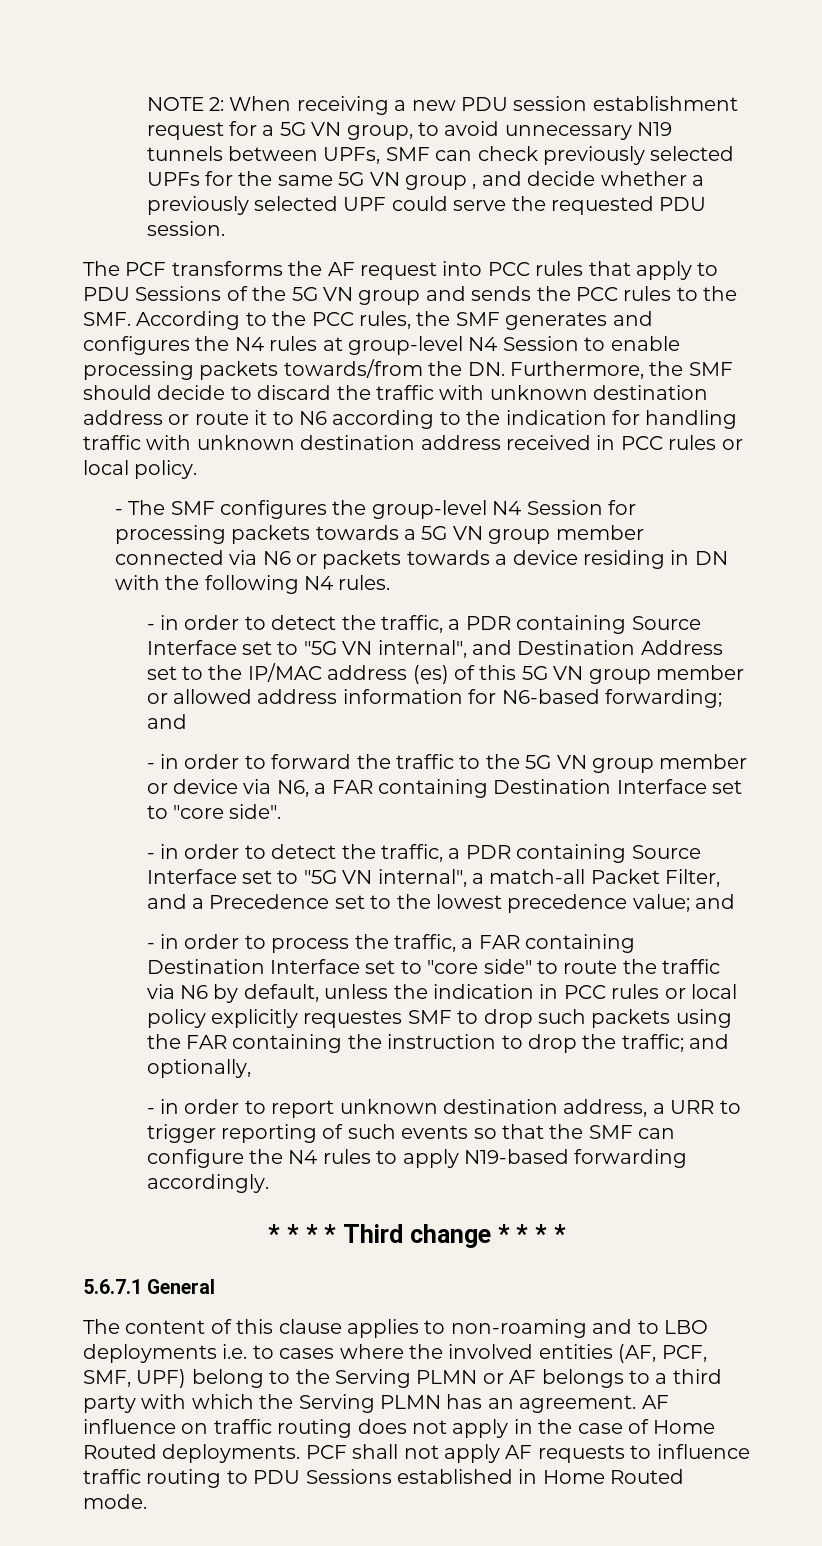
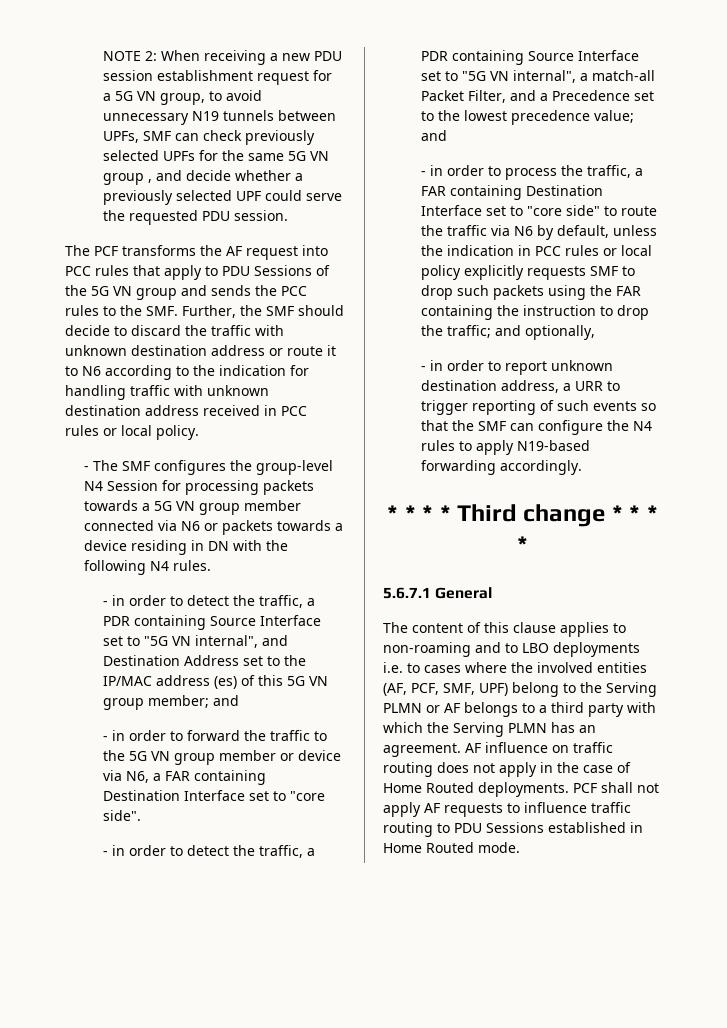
- The PCF transforms the AF request into PCC rules that apply to PDU Sessions of the 5G VN group and sends the PCC rules to the SMF. According to the PCC rules, the SMF generates and configures the N4 rules at group-level N4 Session to enable processing packets towards/from the DN. Furthermore, the SMF should decide to discard the traffic with unknown destination address or route it to N6 according to the indication for handling traffic with unknown destination address received in PCC rules or local policy.
+ The PCF transforms the AF request into PCC rules that apply to PDU Sessions of the 5G VN group and sends the PCC rules to the SMF. Further, the SMF should decide to discard the traffic with unknown destination address or route it to N6 according to the indication for handling traffic with unknown destination address received in PCC rules or local policy.
- - in order to detect the traffic, a PDR containing Source Interface set to "5G VN internal", and Destination Address set to the IP/MAC address (es) of this 5G VN group member or allowed address information for N6-based forwarding; and
+ - in order to detect the traffic, a PDR containing Source Interface set to "5G VN internal", and Destination Address set to the IP/MAC address (es) of this 5G VN group member; and
- - in order to process the traffic, a FAR containing Destination Interface set to "core side" to route the traffic via N6 by default, unless the indication in PCC rules or local policy explicitly requestes SMF to drop such packets using the FAR containing the instruction to drop the traffic; and optionally,
+ - in order to process the traffic, a FAR containing Destination Interface set to "core side" to route the traffic via N6 by default, unless the indication in PCC rules or local policy explicitly requests SMF to drop such packets using the FAR containing the instruction to drop the traffic; and optionally,

